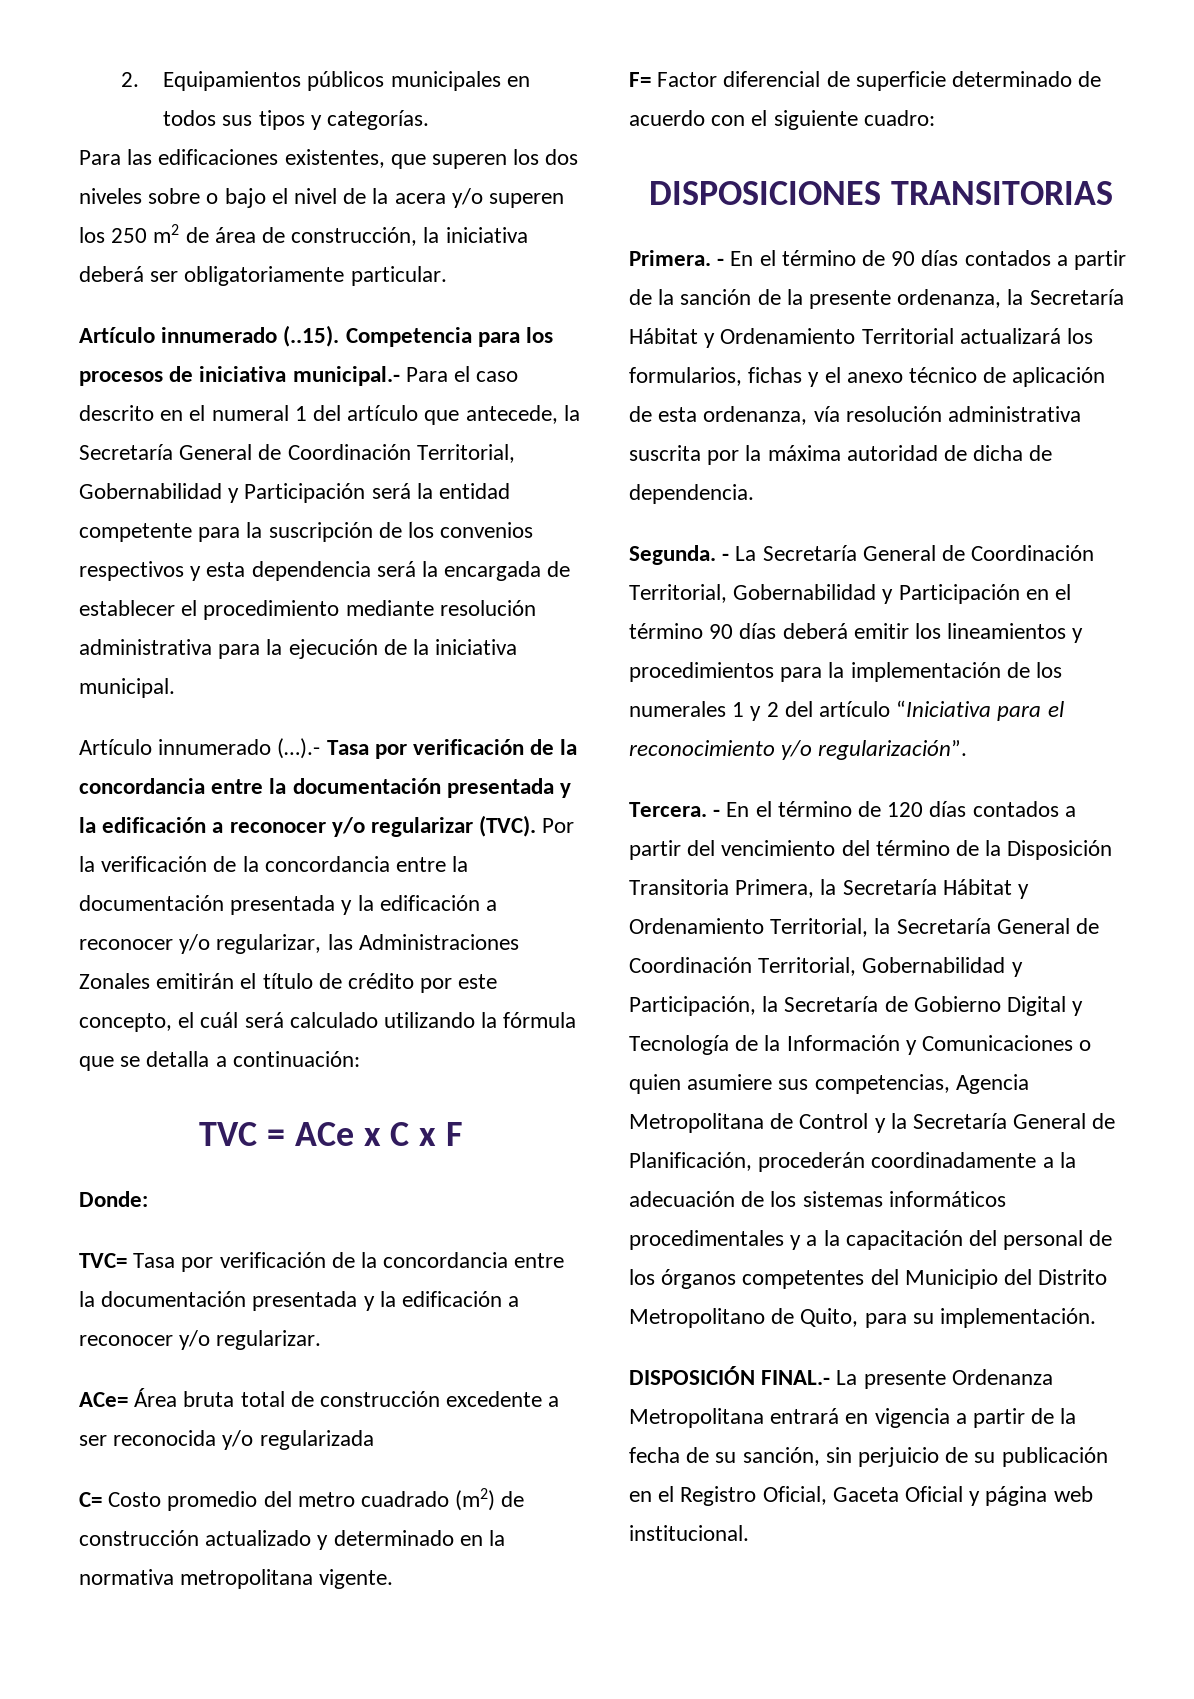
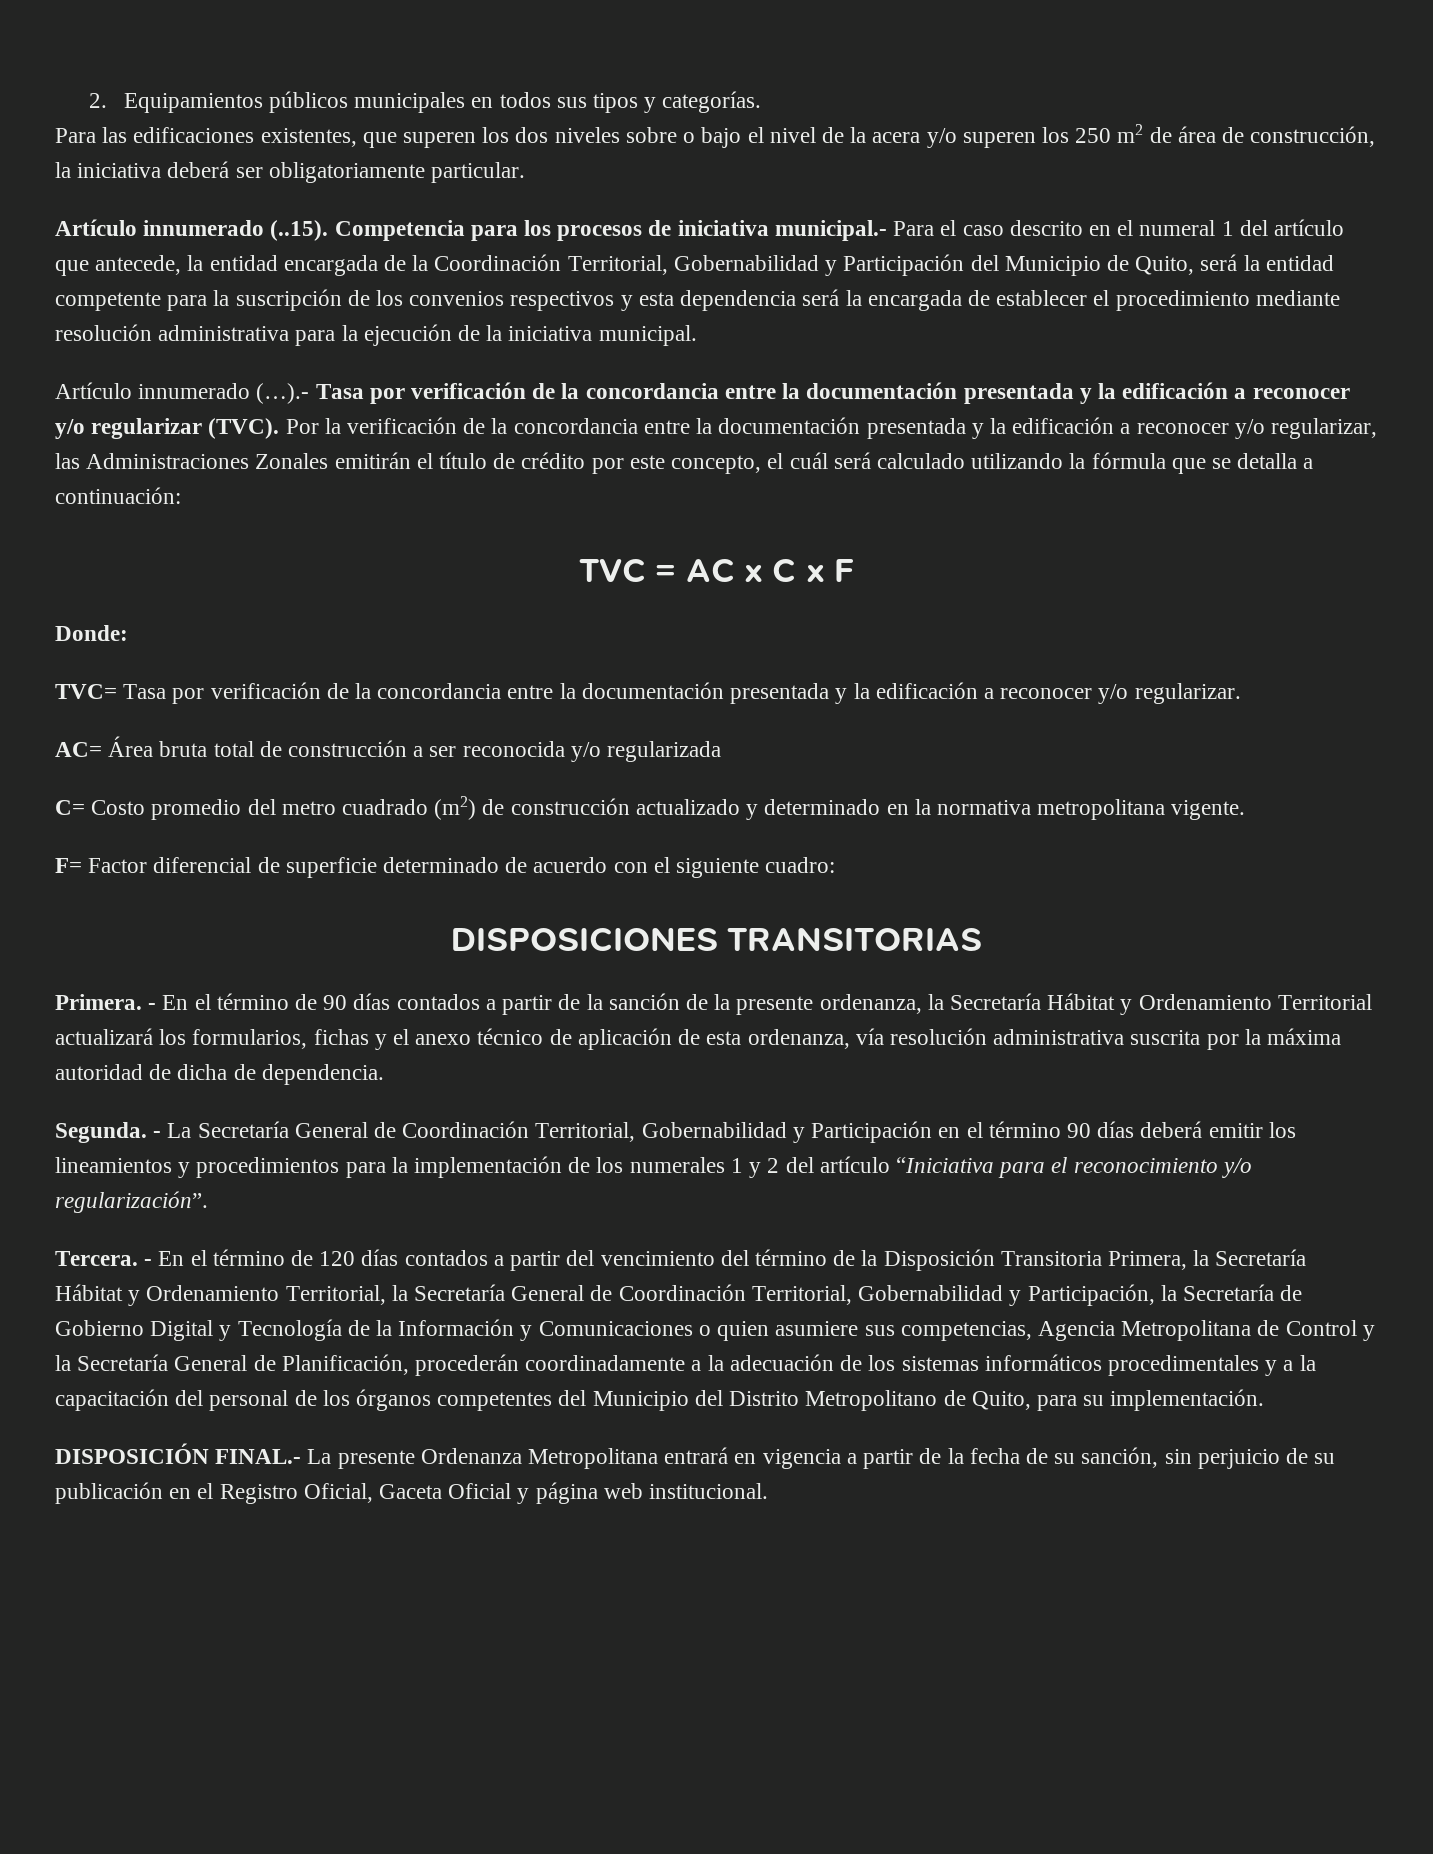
- Artículo innumerado (..15). Competencia para los procesos de iniciativa municipal.- Para el caso descrito en el numeral 1 del artículo que antecede, la Secretaría General de Coordinación Territorial, Gobernabilidad y Participación será la entidad competente para la suscripción de los convenios respectivos y esta dependencia será la encargada de establecer el procedimiento mediante resolución administrativa para la ejecución de la iniciativa municipal.
+ Artículo innumerado (..15). Competencia para los procesos de iniciativa municipal.- Para el caso descrito en el numeral 1 del artículo que antecede, la entidad encargada de la Coordinación Territorial, Gobernabilidad y Participación del Municipio de Quito, será la entidad competente para la suscripción de los convenios respectivos y esta dependencia será la encargada de establecer el procedimiento mediante resolución administrativa para la ejecución de la iniciativa municipal.
- TVC = ACe x C x F
+ TVC = AC x C x F
- ACe= Área bruta total de construcción excedente a ser reconocida y/o regularizada
+ AC= Área bruta total de construcción a ser reconocida y/o regularizada

